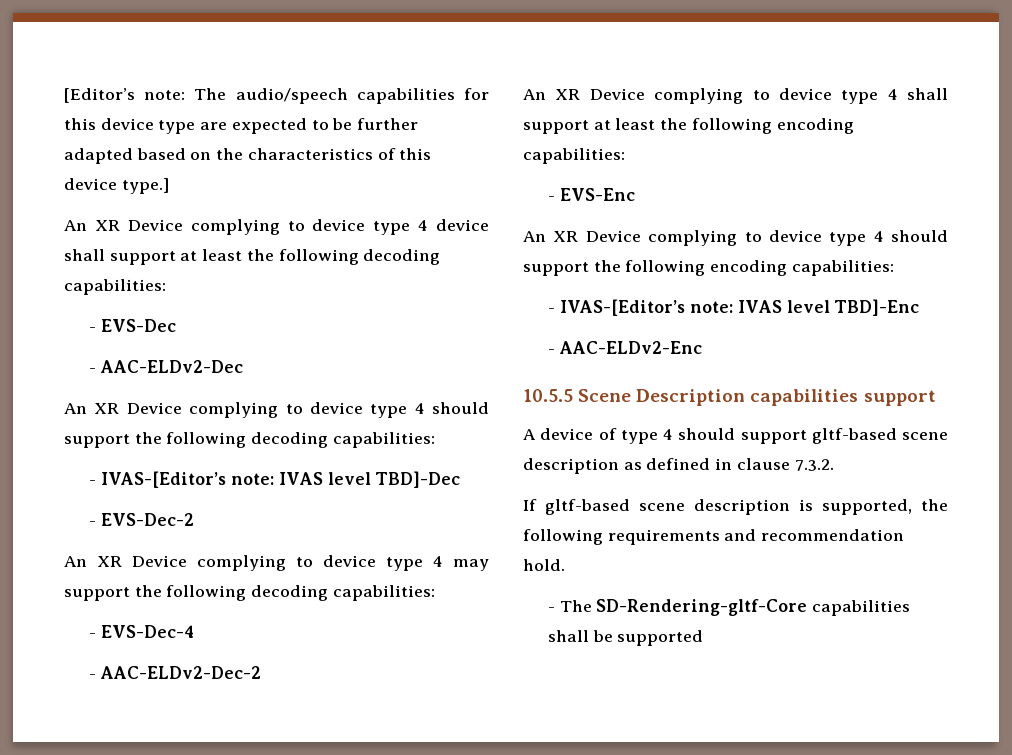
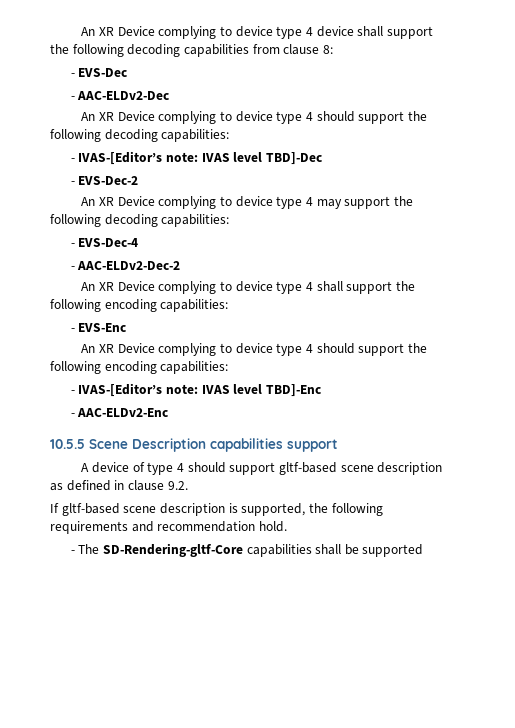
- [Editor’s note: The audio/speech capabilities for this device type are expected to be further adapted based on the characteristics of this device type.]
- An XR Device complying to device type 4 device shall support at least the following decoding capabilities:
+ An XR Device complying to device type 4 device shall support the following decoding capabilities from clause 8:
- An XR Device complying to device type 4 shall support at least the following encoding capabilities:
+ An XR Device complying to device type 4 shall support the following encoding capabilities:
- A device of type 4 should support gltf-based scene description as defined in clause 7.3.2.
+ A device of type 4 should support gltf-based scene description as defined in clause 9.2.

